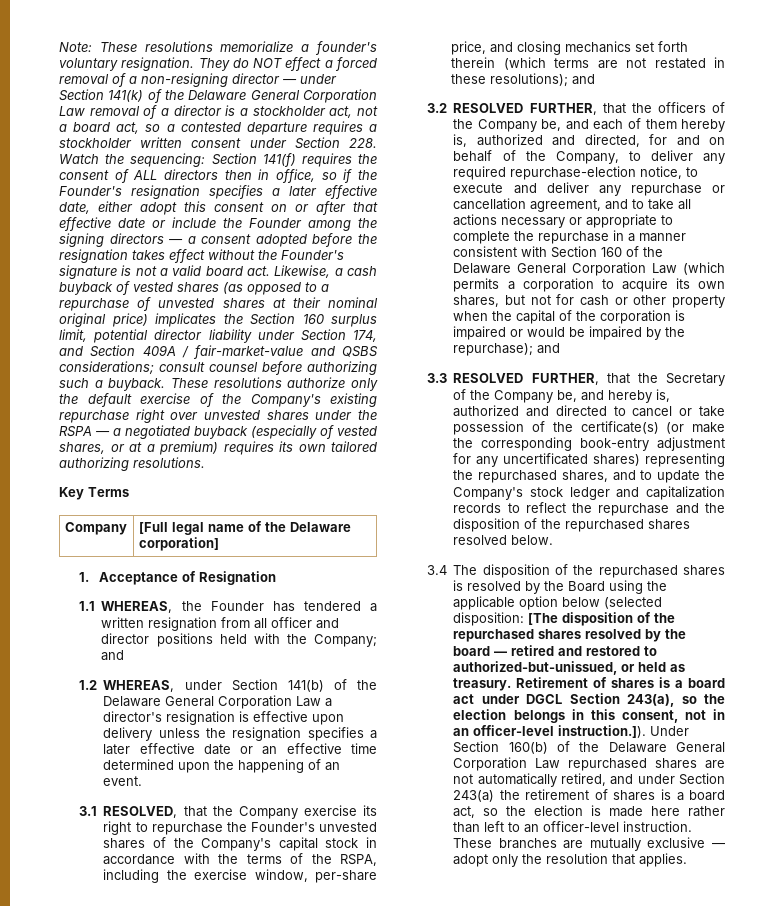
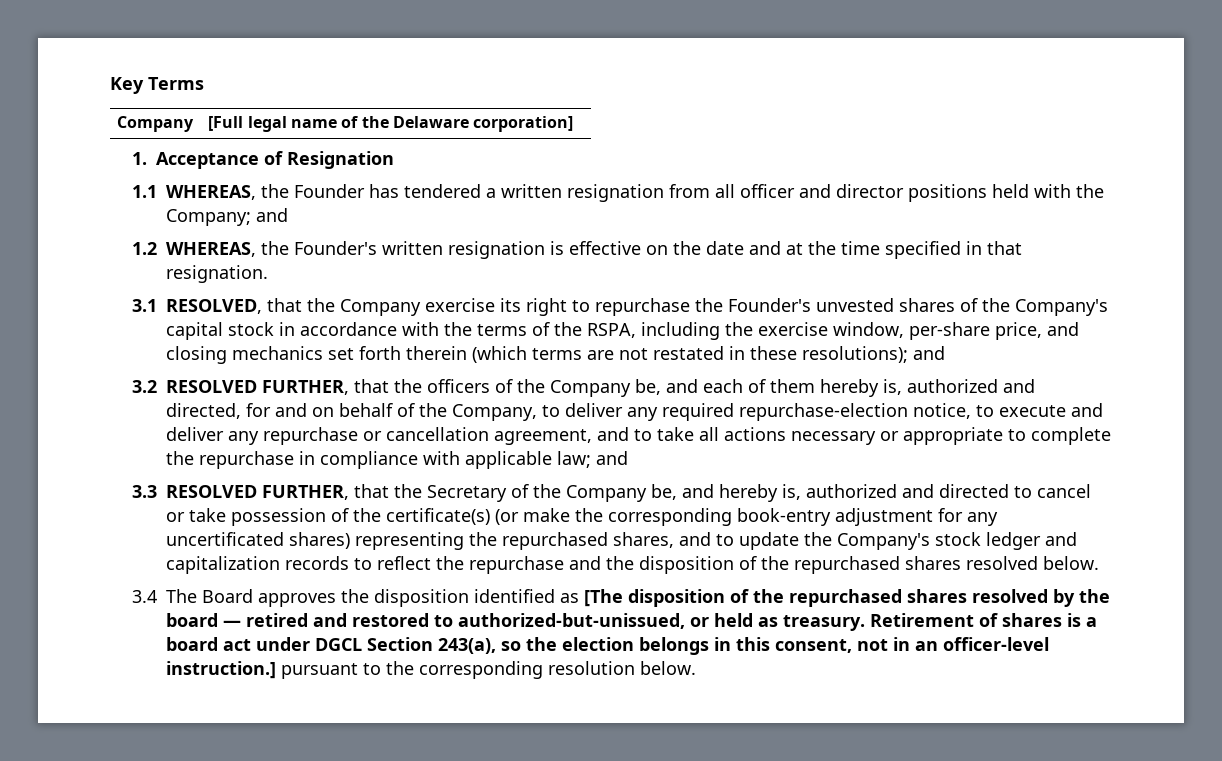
- Note: These resolutions memorialize a founder's voluntary resignation. They do NOT effect a forced removal of a non-resigning director — under Section 141(k) of the Delaware General Corporation Law removal of a director is a stockholder act, not a board act, so a contested departure requires a stockholder written consent under Section 228. Watch the sequencing: Section 141(f) requires the consent of ALL directors then in office, so if the Founder's resignation specifies a later effective date, either adopt this consent on or after that effective date or include the Founder among the signing directors — a consent adopted before the resignation takes effect without the Founder's signature is not a valid board act. Likewise, a cash buyback of vested shares (as opposed to a repurchase of unvested shares at their nominal original price) implicates the Section 160 surplus limit, potential director liability under Section 174, and Section 409A / fair-market-value and QSBS considerations; consult counsel before authorizing such a buyback. These resolutions authorize only the default exercise of the Company's existing repurchase right over unvested shares under the RSPA — a negotiated buyback (especially of vested shares, or at a premium) requires its own tailored authorizing resolutions.
- 1.2 WHEREAS, under Section 141(b) of the Delaware General Corporation Law a director's resignation is effective upon delivery unless the resignation specifies a later effective date or an effective time determined upon the happening of an event.
+ 1.2 WHEREAS, the Founder's written resignation is effective on the date and at the time specified in that resignation.
- 3.2 RESOLVED FURTHER, that the officers of the Company be, and each of them hereby is, authorized and directed, for and on behalf of the Company, to deliver any required repurchase-election notice, to execute and deliver any repurchase or cancellation agreement, and to take all actions necessary or appropriate to complete the repurchase in a manner consistent with Section 160 of the Delaware General Corporation Law (which permits a corporation to acquire its own shares, but not for cash or other property when the capital of the corporation is impaired or would be impaired by the repurchase); and
+ 3.2 RESOLVED FURTHER, that the officers of the Company be, and each of them hereby is, authorized and directed, for and on behalf of the Company, to deliver any required repurchase-election notice, to execute and deliver any repurchase or cancellation agreement, and to take all actions necessary or appropriate to complete the repurchase in compliance with applicable law; and
- 3.4 The disposition of the repurchased shares is resolved by the Board using the applicable option below (selected disposition: [The disposition of the repurchased shares resolved by the board — retired and restored to authorized-but-unissued, or held as treasury.
+ 3.4 The Board approves the disposition identified as [The disposition of the repurchased shares resolved by the board — retired and restored to authorized-but-unissued, or held as treasury.
- Retirement of shares is a board act under DGCL Section 243(a), so the election belongs in this consent, not in an officer-level instruction.]). Under Section 160(b) of the Delaware General Corporation Law repurchased shares are not automatically retired, and under Section 243(a) the retirement of shares is a board act, so the election is made here rather than left to an officer-level instruction. These branches are mutually exclusive — adopt only the resolution that applies.
+ Retirement of shares is a board act under DGCL Section 243(a), so the election belongs in this consent, not in an officer-level instruction.] pursuant to the corresponding resolution below.

